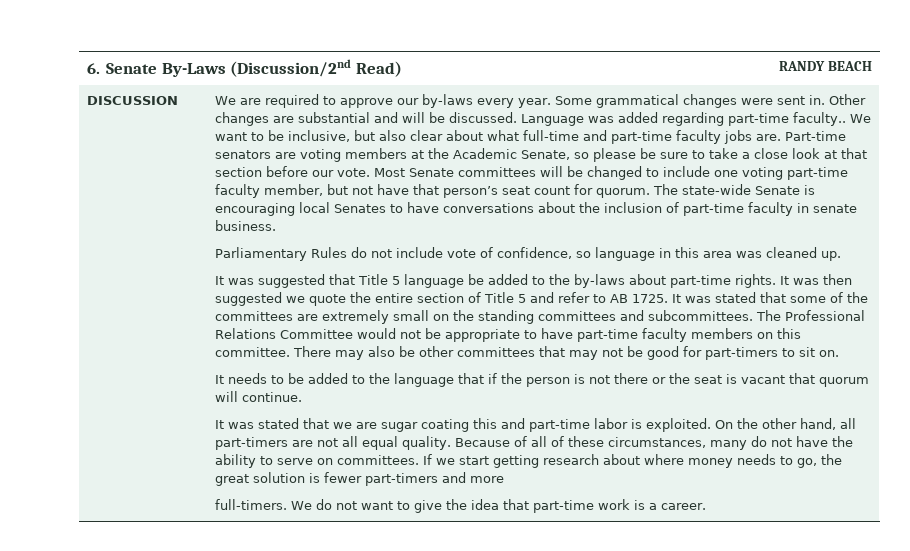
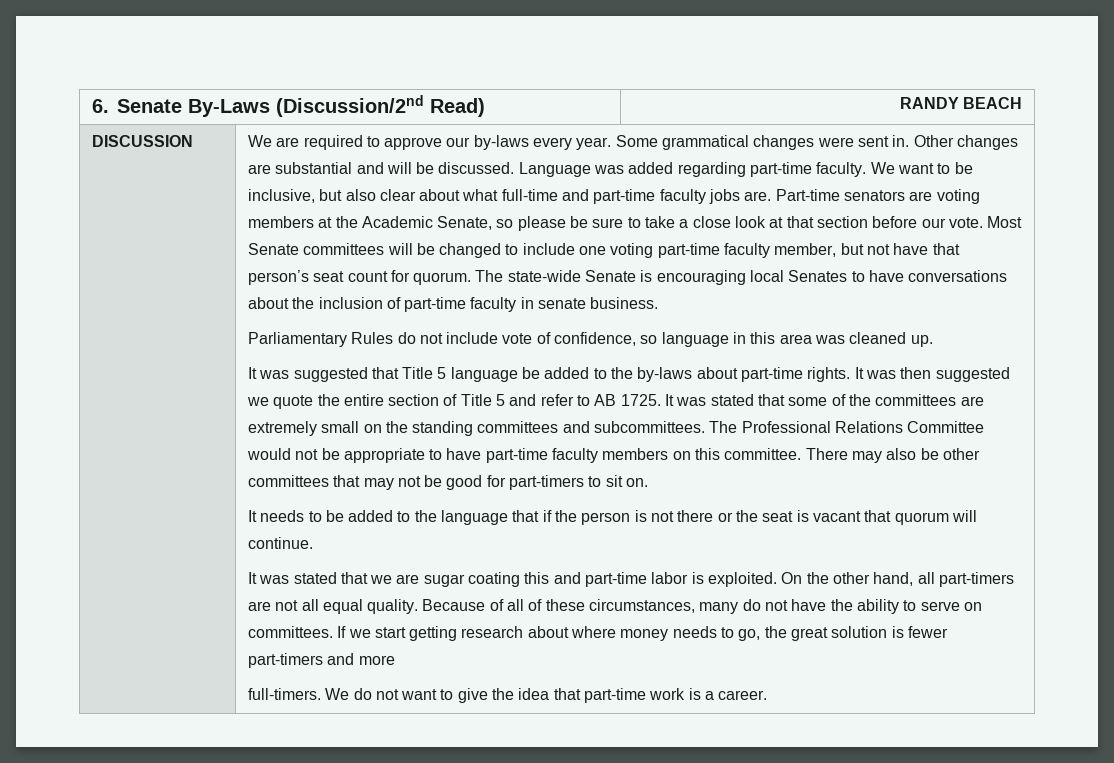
- Language was added regarding part-time faculty..
+ Language was added regarding part-time faculty.

